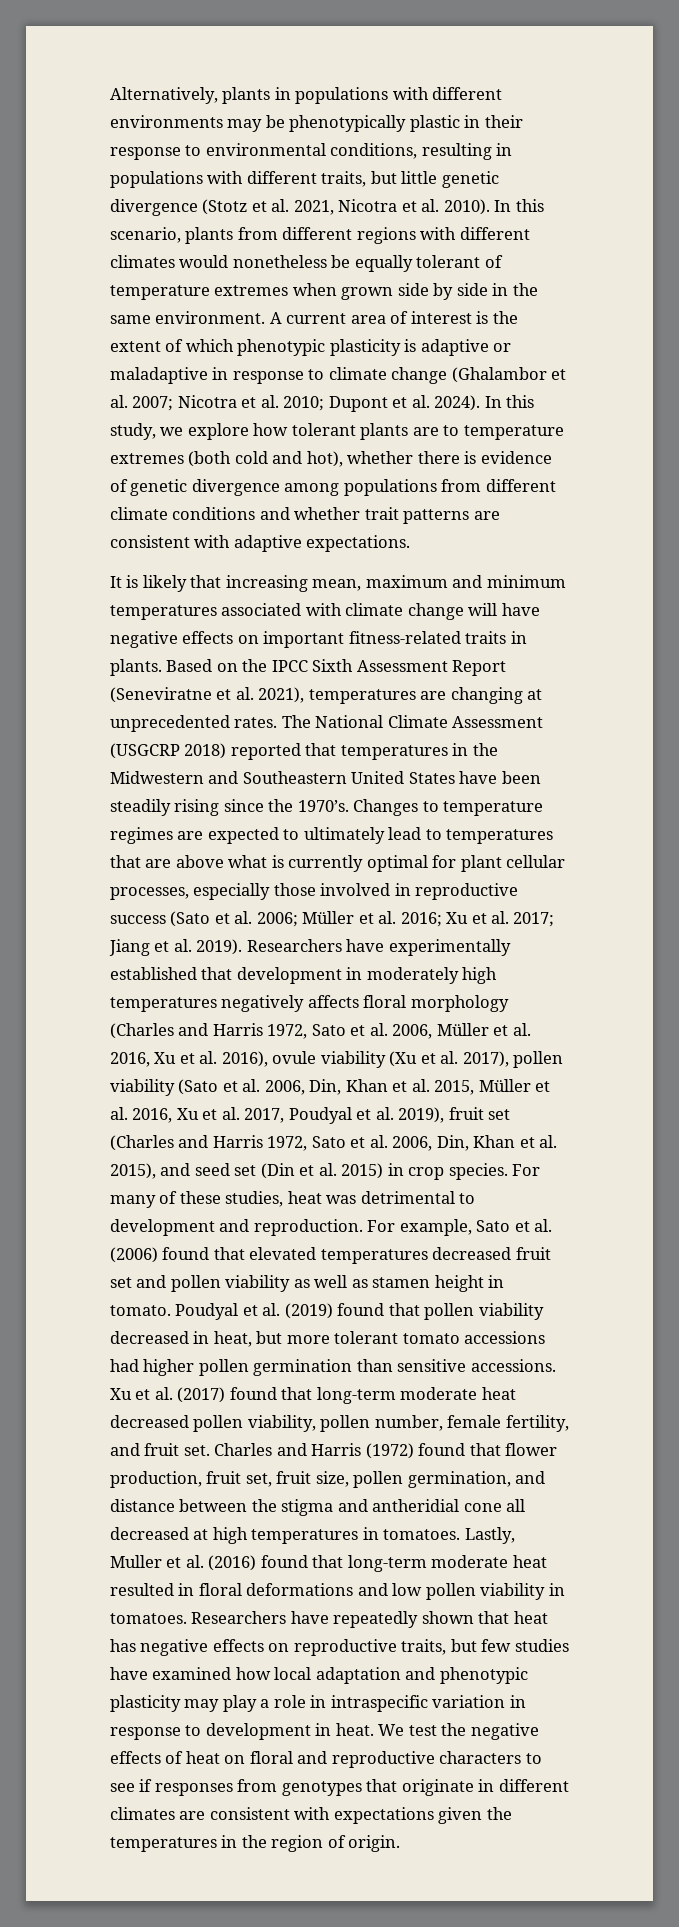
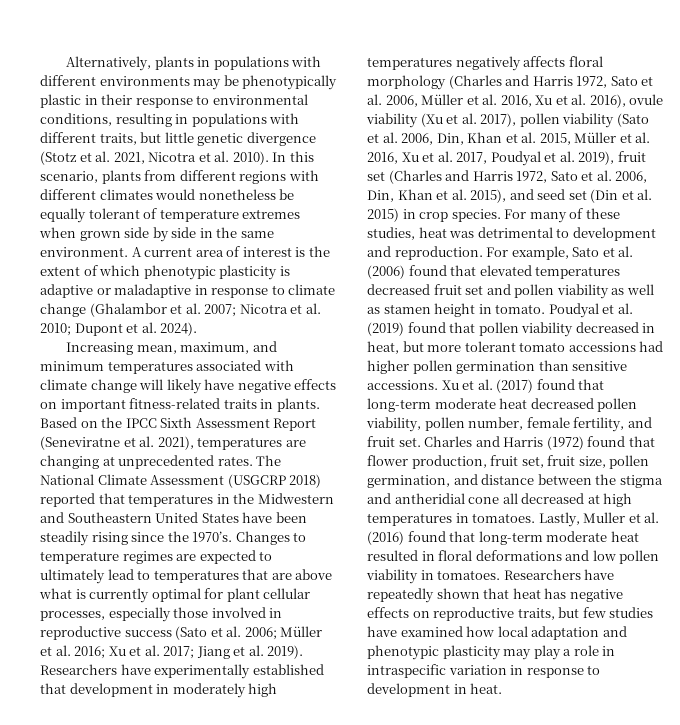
- A current area of interest is the extent of which phenotypic plasticity is adaptive or maladaptive in response to climate change (Ghalambor et al. 2007; Nicotra et al. 2010; Dupont et al. 2024). In this study, we explore how tolerant plants are to temperature extremes (both cold and hot), whether there is evidence of genetic divergence among populations from different climate conditions and whether trait patterns are consistent with adaptive expectations.
- It is likely that increasing mean, maximum and minimum temperatures associated with climate change will have negative effects on important fitness-related traits in plants.
+ A current area of interest is the extent of which phenotypic plasticity is adaptive or maladaptive in response to climate change (Ghalambor et al. 2007; Nicotra et al. 2010; Dupont et al. 2024).
+ Increasing mean, maximum, and minimum temperatures associated with climate change will likely have negative effects on important fitness-related traits in plants.
- We test the negative effects of heat on floral and reproductive characters to see if responses from genotypes that originate in different climates are consistent with expectations given the temperatures in the region of origin.

